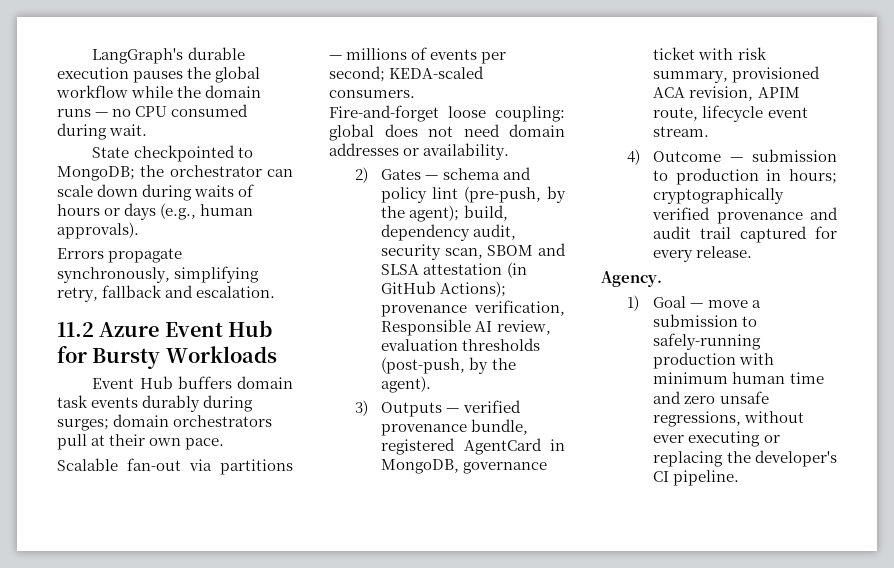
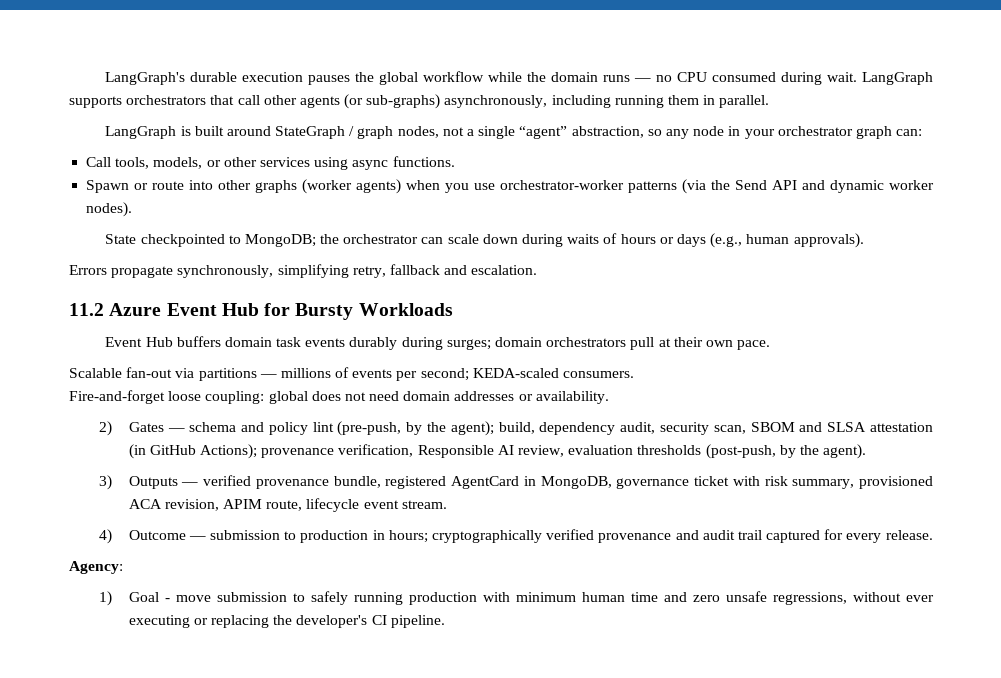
+ LangGraph supports orchestrators that call other agents (or sub-graphs) asynchronously, including running them in parallel.
+ LangGraph is built around StateGraph / graph nodes, not a single “agent” abstraction, so any node in your orchestrator graph can:
+ Call tools, models, or other services using async functions.
+ Spawn or route into other graphs (worker agents) when you use orchestrator-worker patterns (via the Send API and dynamic worker nodes).
- Agency.
+ Agency:
- 1) Goal — move a submission to safely-running production with minimum human time and zero unsafe regressions, without ever executing or replacing the developer's CI pipeline.
+ 1) Goal - move submission to safely running production with minimum human time and zero unsafe regressions, without ever executing or replacing the developer's CI pipeline.

